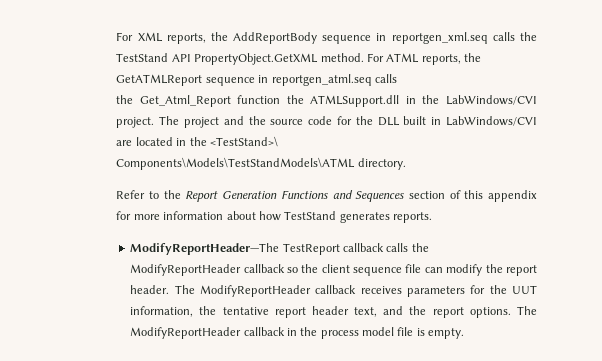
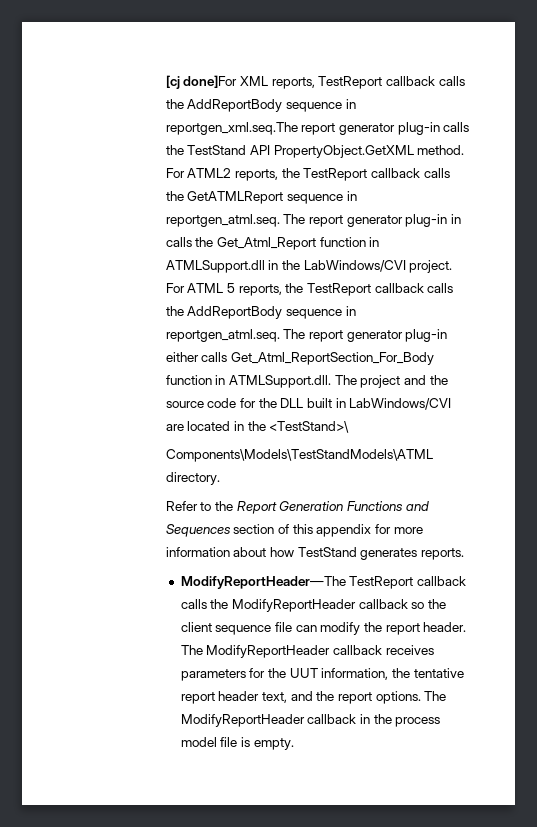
- For XML reports, the AddReportBody sequence in reportgen_xml.seq calls the TestStand API PropertyObject.GetXML method.
+ [cj done]For XML reports, TestReport callback calls the AddReportBody sequence in reportgen_xml.seq.The report generator plug-in calls the TestStand API PropertyObject.GetXML method.
- For ATML reports, the GetATMLReport sequence in reportgen_atml.seq calls
- the Get_Atml_Report function the ATMLSupport.dll in the LabWindows/CVI project.
+ For ATML2 reports, the TestReport callback calls the GetATMLReport sequence in reportgen_atml.seq. The report generator plug-in in calls the Get_Atml_Report function in ATMLSupport.dll in the LabWindows/CVI project.
- The project and the source code for the DLL built in LabWindows/CVI are located in the <TestStand>\
+ For ATML 5 reports, the TestReport callback calls the AddReportBody sequence in reportgen_atml.seq. The report generator plug-in either calls Get_Atml_ReportSection_For_Body function in ATMLSupport.dll. The project and the source code for the DLL built in LabWindows/CVI are located in the <TestStand>\

